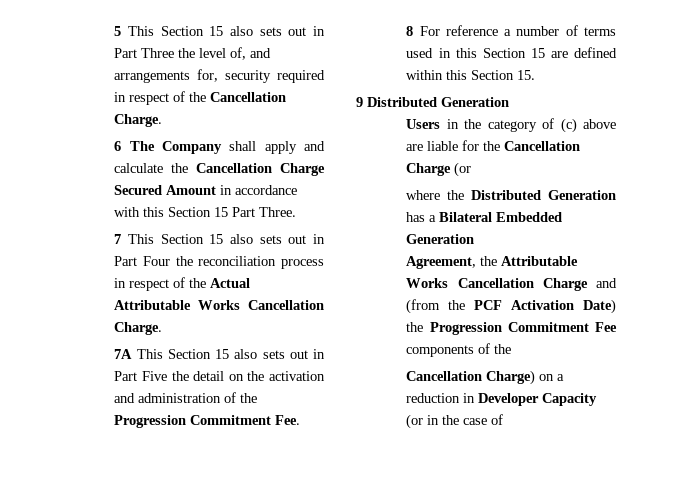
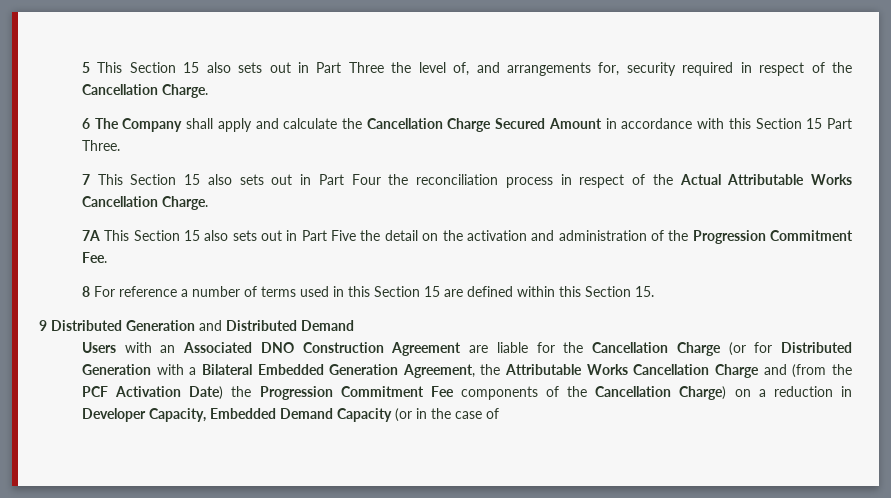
- 9 Distributed Generation
- Users in the category of (c) above are liable for the Cancellation Charge (or
- where the Distributed Generation has a Bilateral Embedded Generation
- Agreement, the Attributable Works Cancellation Charge and (from the PCF Activation Date) the Progression Commitment Fee components of the
- Cancellation Charge) on a reduction in Developer Capacity (or in the case of
+ 9 Distributed Generation and Distributed Demand
+ Users with an Associated DNO Construction Agreement are liable for the Cancellation Charge (or for Distributed Generation with a Bilateral Embedded Generation Agreement, the Attributable Works Cancellation Charge and (from the PCF Activation Date) the Progression Commitment Fee components of the Cancellation Charge) on a reduction in Developer Capacity, Embedded Demand Capacity (or in the case of

